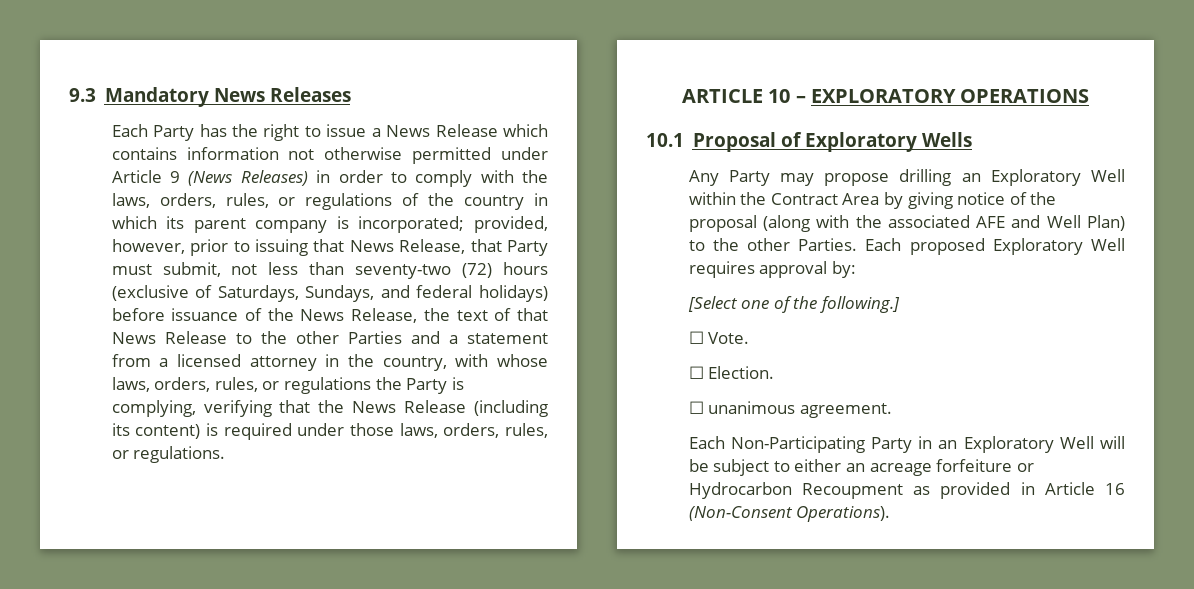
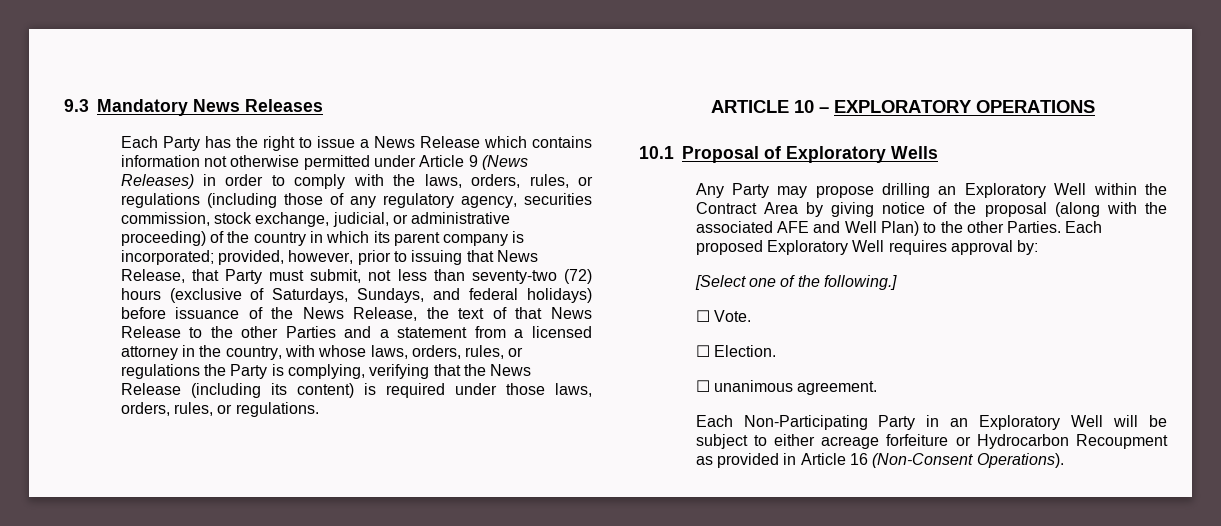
- Each Party has the right to issue a News Release which contains information not otherwise permitted under Article 9 (News Releases) in order to comply with the laws, orders, rules, or regulations of the country in which its parent company is incorporated;
+ Each Party has the right to issue a News Release which contains information not otherwise permitted under Article 9 (News Releases) in order to comply with the laws, orders, rules, or regulations (including those of any regulatory agency, securities commission, stock exchange, judicial, or administrative proceeding) of the country in which its parent company is incorporated;
- Each Non-Participating Party in an Exploratory Well will be subject to either an acreage forfeiture or Hydrocarbon Recoupment as provided in Article 16 (Non-Consent Operations).
+ Each Non-Participating Party in an Exploratory Well will be subject to either acreage forfeiture or Hydrocarbon Recoupment as provided in Article 16 (Non-Consent Operations).

